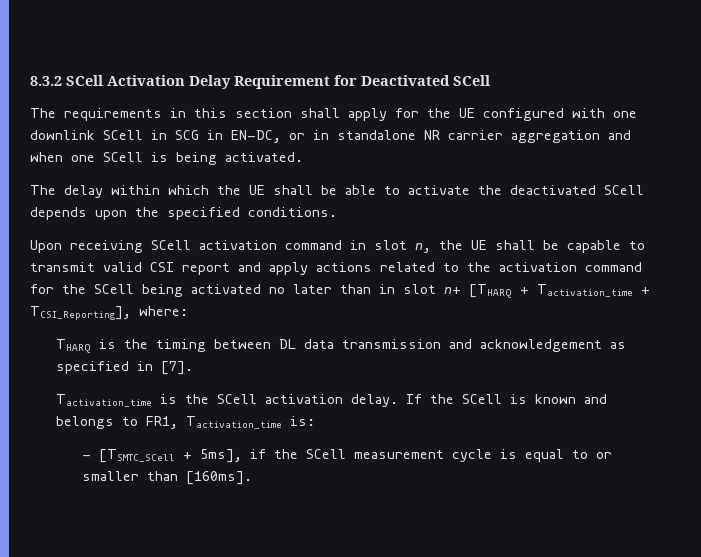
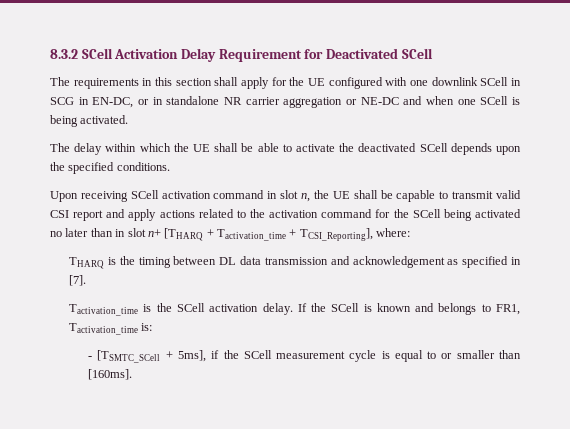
- The requirements in this section shall apply for the UE configured with one downlink SCell in SCG in EN-DC, or in standalone NR carrier aggregation and when one SCell is being activated.
+ The requirements in this section shall apply for the UE configured with one downlink SCell in SCG in EN-DC, or in standalone NR carrier aggregation or NE-DC and when one SCell is being activated.

